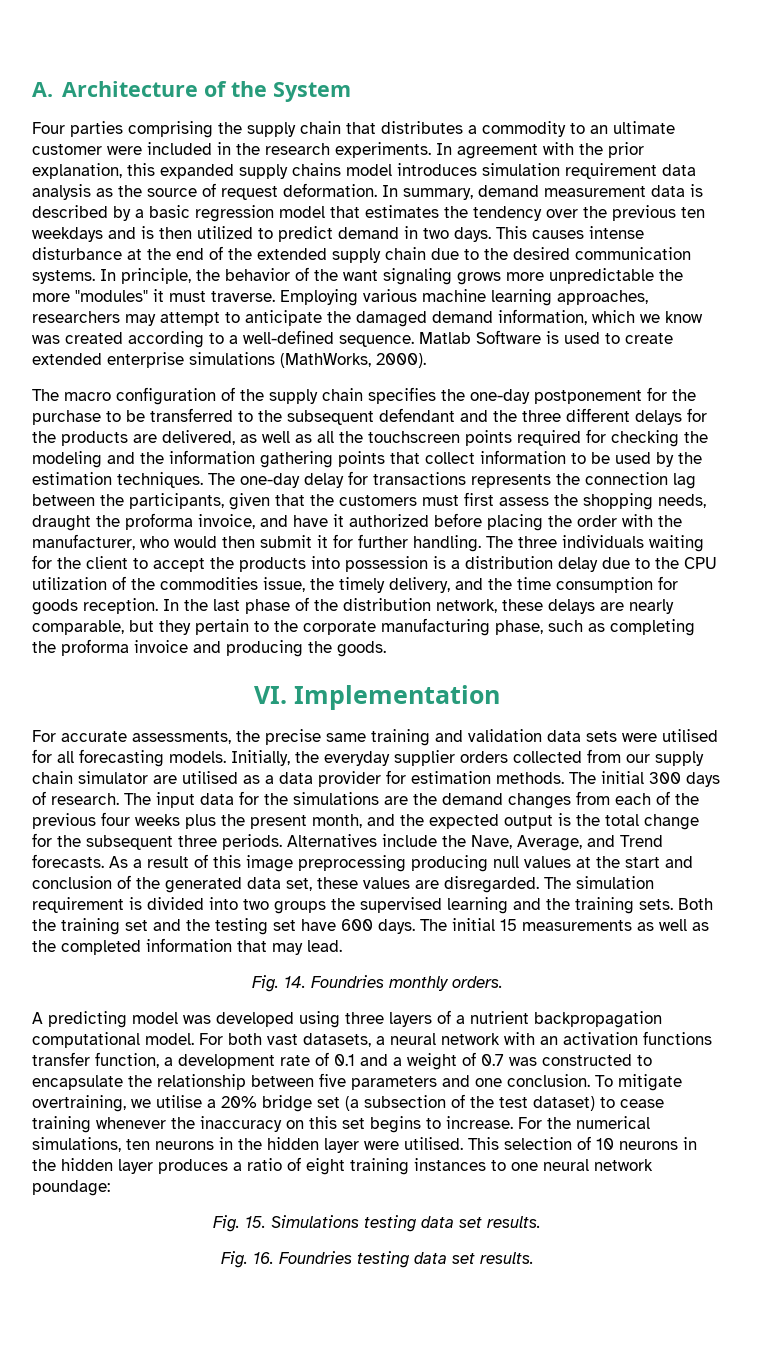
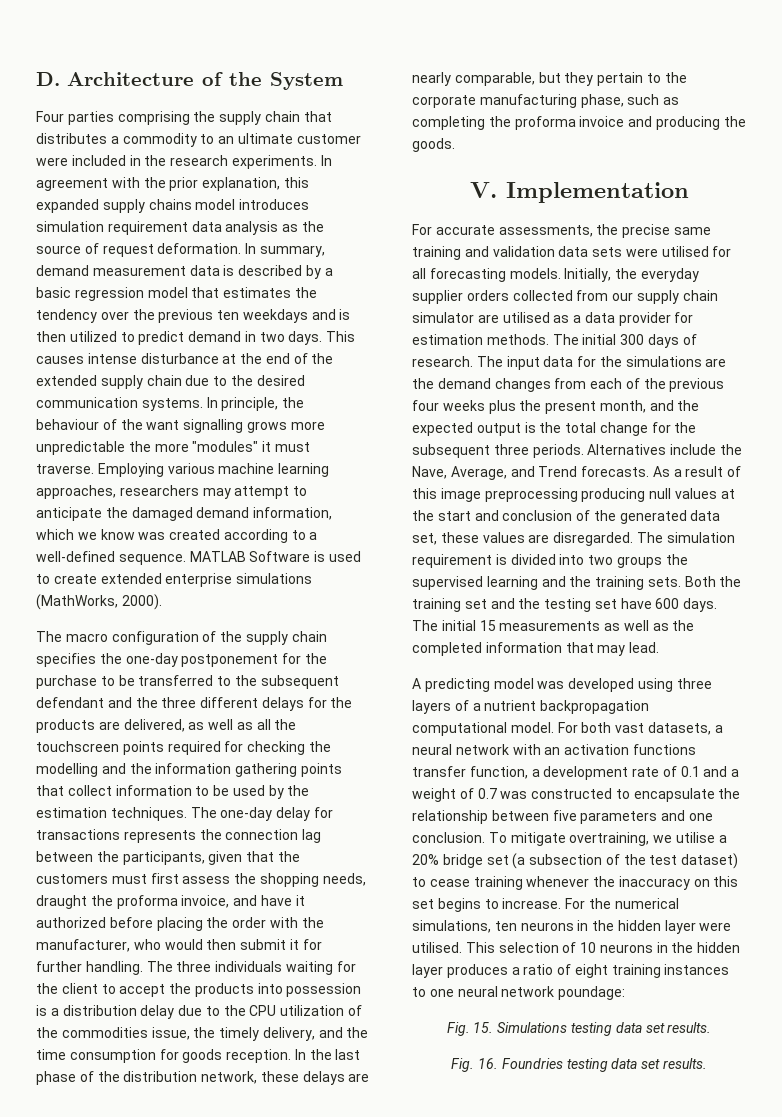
- A. Architecture of the System
+ D. Architecture of the System
- In principle, the behavior of the want signaling grows more unpredictable the more "modules" it must traverse.
+ In principle, the behaviour of the want signalling grows more unpredictable the more "modules" it must traverse.
- Matlab Software is used to create extended enterprise simulations (MathWorks, 2000).
+ MATLAB Software is used to create extended enterprise simulations (MathWorks, 2000).
- The macro configuration of the supply chain specifies the one-day postponement for the purchase to be transferred to the subsequent defendant and the three different delays for the products are delivered, as well as all the touchscreen points required for checking the modeling and the information gathering points that collect information to be used by the estimation techniques.
+ The macro configuration of the supply chain specifies the one-day postponement for the purchase to be transferred to the subsequent defendant and the three different delays for the products are delivered, as well as all the touchscreen points required for checking the modelling and the information gathering points that collect information to be used by the estimation techniques.
- VI. Implementation
+ V. Implementation
- Fig. 14. Foundries monthly orders.

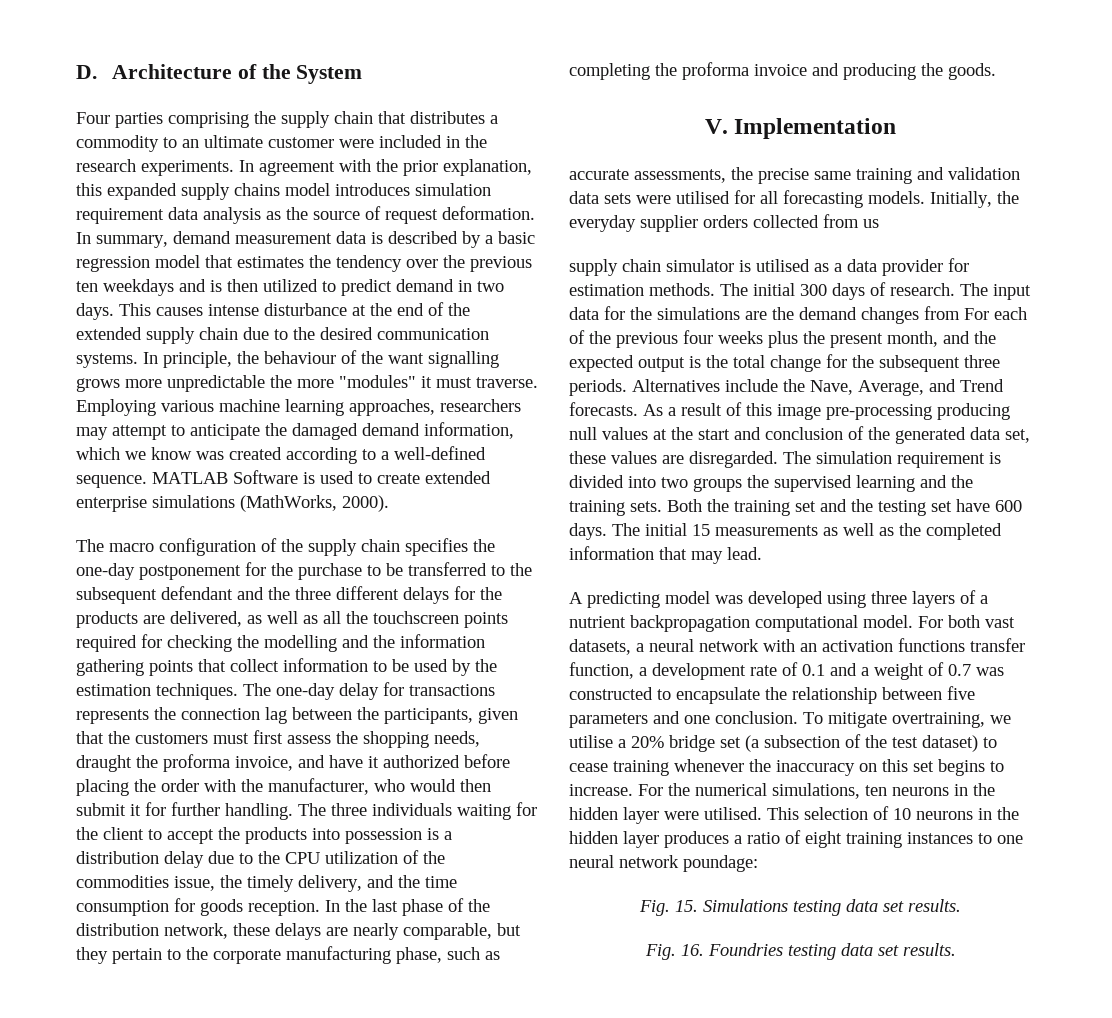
- For accurate assessments, the precise same training and validation data sets were utilised for all forecasting models.
+ accurate assessments, the precise same training and validation data sets were utilised for all forecasting models.
- Initially, the everyday supplier orders collected from our supply chain simulator are utilised as a data provider for estimation methods.
+ Initially, the everyday supplier orders collected from us
+ supply chain simulator is utilised as a data provider for estimation methods.
- The input data for the simulations are the demand changes from each of the previous four weeks plus the present month, and the expected output is the total change for the subsequent three periods.
+ The input data for the simulations are the demand changes from For each of the previous four weeks plus the present month, and the expected output is the total change for the subsequent three periods.
- As a result of this image preprocessing producing null values at the start and conclusion of the generated data set, these values are disregarded.
+ As a result of this image pre-processing producing null values at the start and conclusion of the generated data set, these values are disregarded.

